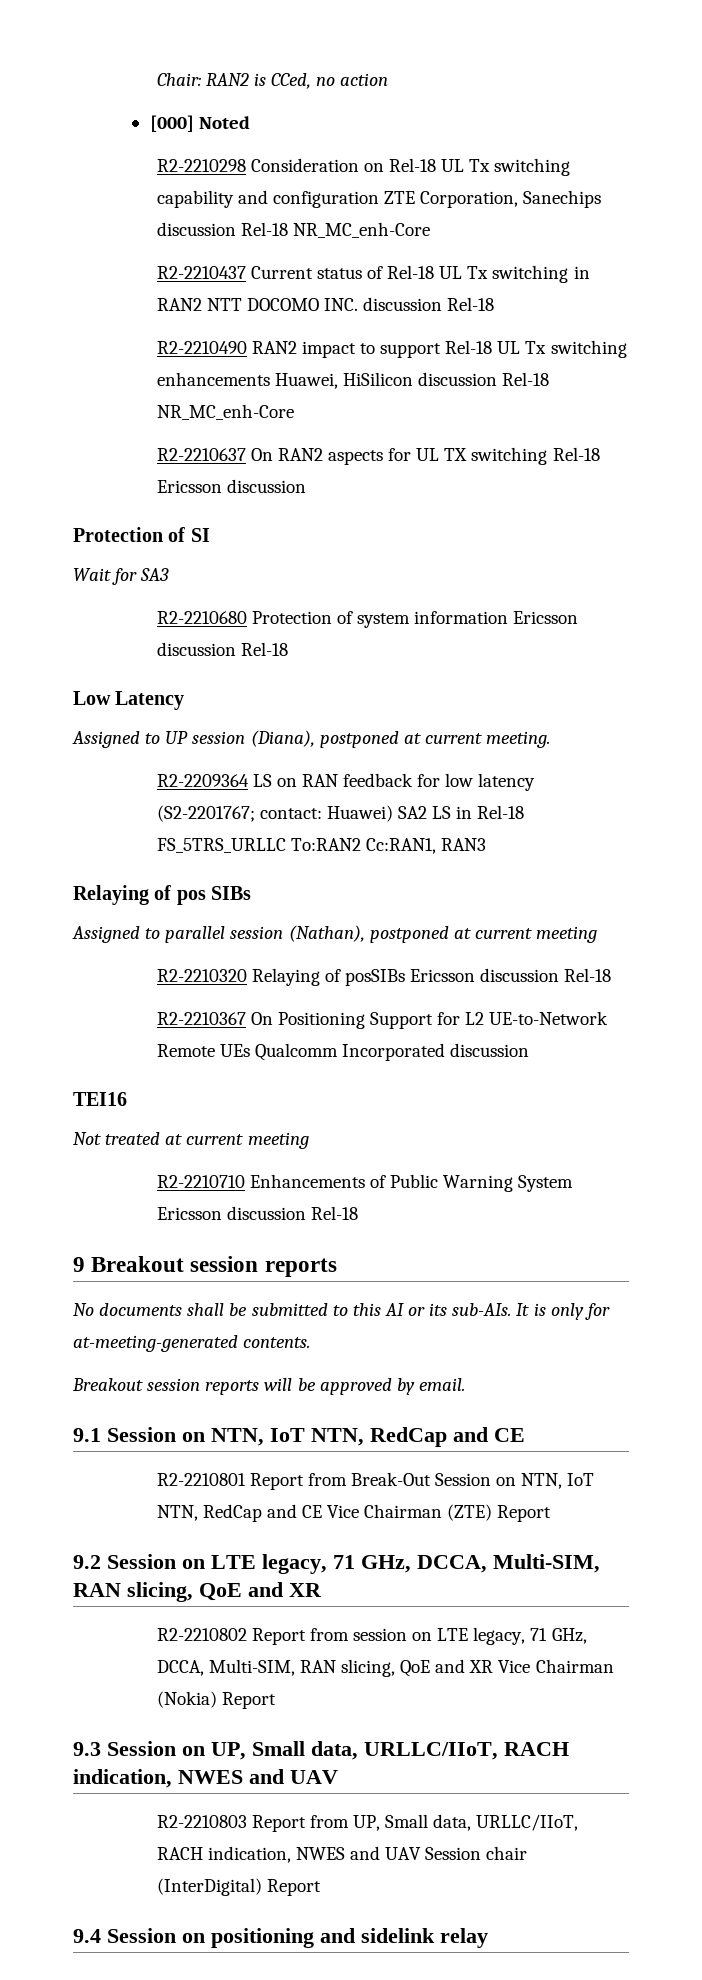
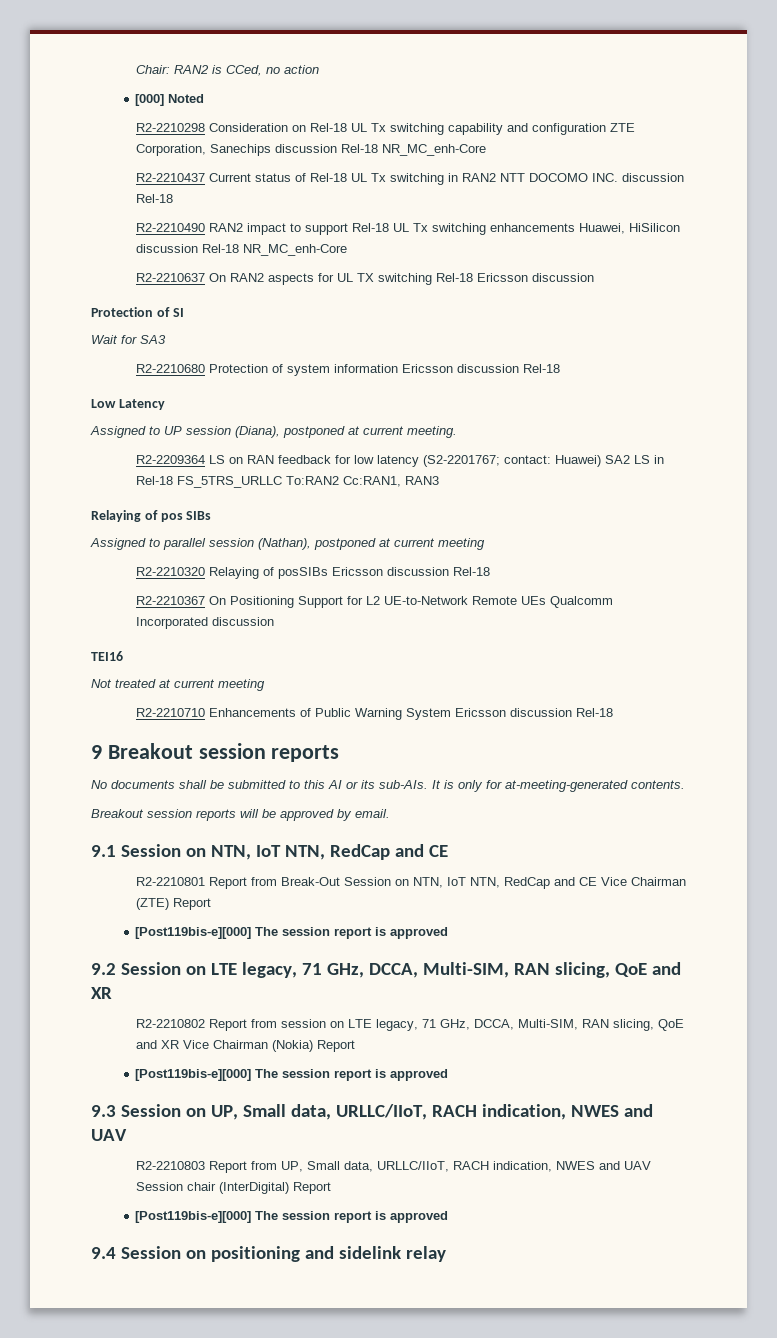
  R2-2210801 Report from Break-Out Session on NTN, IoT NTN, RedCap and CE Vice Chairman (ZTE) Report
+ [Post119bis-e][000] The session report is approved
  R2-2210802 Report from session on LTE legacy, 71 GHz, DCCA, Multi-SIM, RAN slicing, QoE and XR Vice Chairman (Nokia) Report
+ [Post119bis-e][000] The session report is approved
  R2-2210803 Report from UP, Small data, URLLC/IIoT, RACH indication, NWES and UAV Session chair (InterDigital) Report
+ [Post119bis-e][000] The session report is approved

